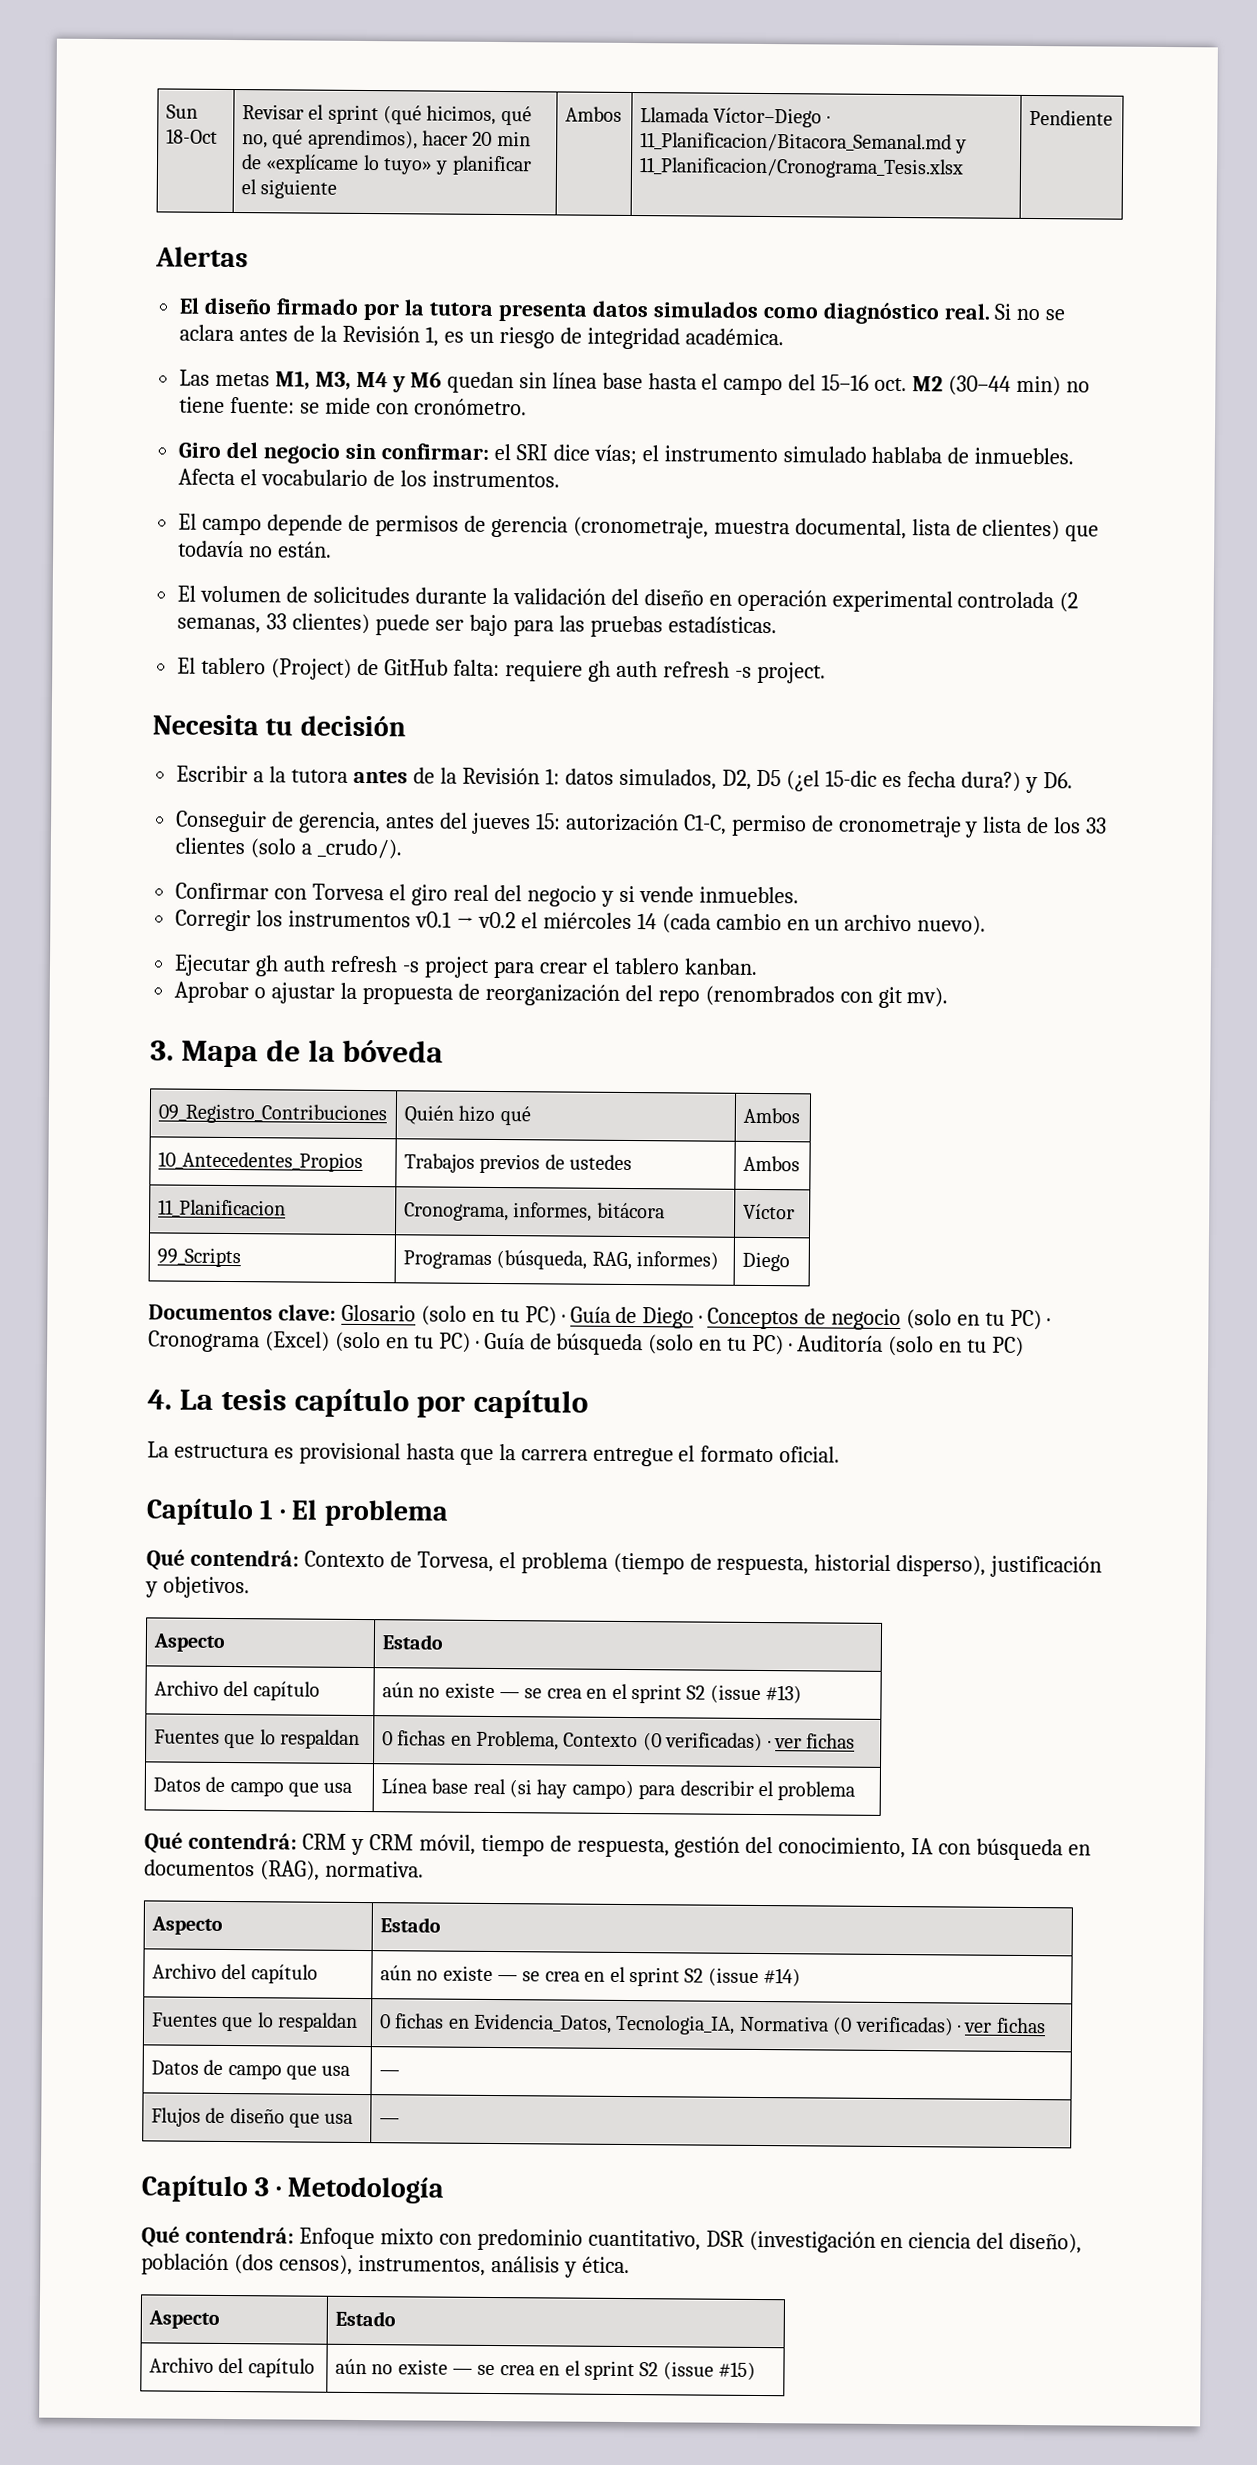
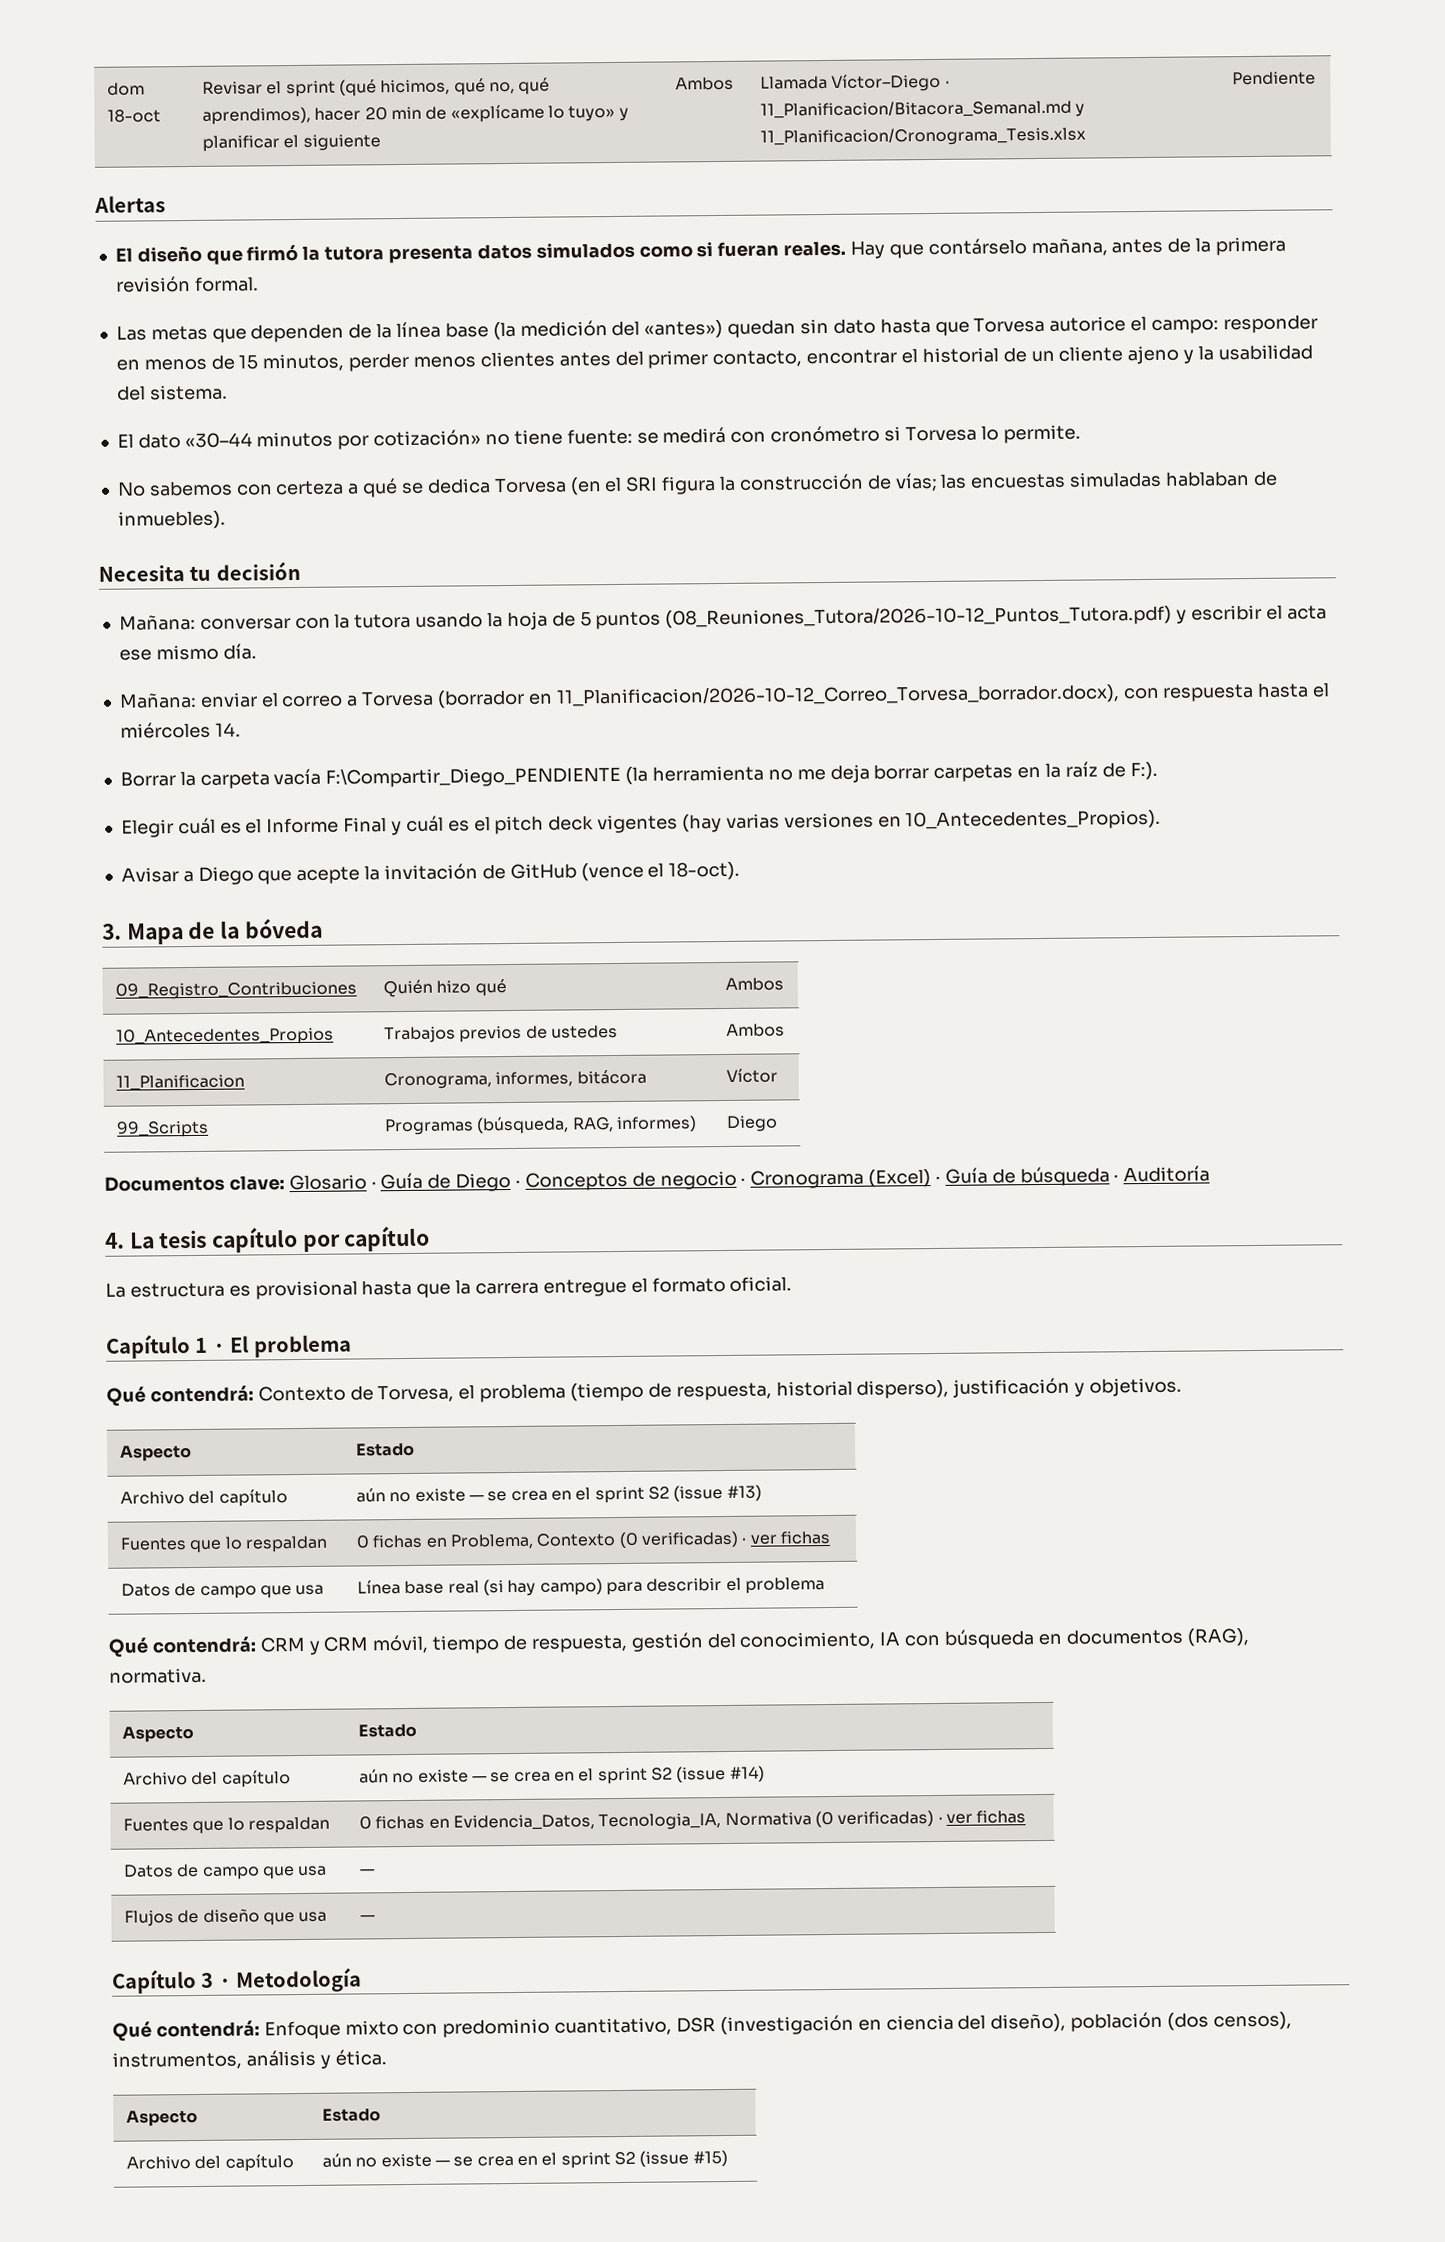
- Sun 18-Oct | Revisar el sprint (qué hicimos, qué no, qué aprendimos), hacer 20 min de «explícame lo tuyo» y planificar el siguiente | Ambos | Llamada Víctor–Diego · 11_Planificacion/Bitacora_Semanal.md y 11_Planificacion/Cronograma_Tesis.xlsx | Pendiente
+ dom 18-oct | Revisar el sprint (qué hicimos, qué no, qué aprendimos), hacer 20 min de «explícame lo tuyo» y planificar el siguiente | Ambos | Llamada Víctor–Diego · 11_Planificacion/Bitacora_Semanal.md y 11_Planificacion/Cronograma_Tesis.xlsx | Pendiente
- El diseño firmado por la tutora presenta datos simulados como diagnóstico real. Si no se aclara antes de la Revisión 1, es un riesgo de integridad académica.
- Las metas M1, M3, M4 y M6 quedan sin línea base hasta el campo del 15–16 oct. M2 (30–44 min) no tiene fuente: se mide con cronómetro.
- Giro del negocio sin confirmar: el SRI dice vías; el instrumento simulado hablaba de inmuebles. Afecta el vocabulario de los instrumentos.
- El campo depende de permisos de gerencia (cronometraje, muestra documental, lista de clientes) que todavía no están.
- El volumen de solicitudes durante la validación del diseño en operación experimental controlada (2 semanas, 33 clientes) puede ser bajo para las pruebas estadísticas.
- El tablero (Project) de GitHub falta: requiere gh auth refresh -s project.
+ El diseño que firmó la tutora presenta datos simulados como si fueran reales. Hay que contárselo mañana, antes de la primera revisión formal.
+ Las metas que dependen de la línea base (la medición del «antes») quedan sin dato hasta que Torvesa autorice el campo: responder en menos de 15 minutos, perder menos clientes antes del primer contacto, encontrar el historial de un cliente ajeno y la usabilidad del sistema.
+ El dato «30–44 minutos por cotización» no tiene fuente: se medirá con cronómetro si Torvesa lo permite.
+ No sabemos con certeza a qué se dedica Torvesa (en el SRI figura la construcción de vías; las encuestas simuladas hablaban de inmuebles).
  Necesita tu decisión
- Escribir a la tutora antes de la Revisión 1: datos simulados, D2, D5 (¿el 15-dic es fecha dura?) y D6.
- Conseguir de gerencia, antes del jueves 15: autorización C1-C, permiso de cronometraje y lista de los 33 clientes (solo a _crudo/).
- Confirmar con Torvesa el giro real del negocio y si vende inmuebles.
- Corregir los instrumentos v0.1 → v0.2 el miércoles 14 (cada cambio en un archivo nuevo).
- Ejecutar gh auth refresh -s project para crear el tablero kanban.
- Aprobar o ajustar la propuesta de reorganización del repo (renombrados con git mv).
+ Mañana: conversar con la tutora usando la hoja de 5 puntos (08_Reuniones_Tutora/2026-10-12_Puntos_Tutora.pdf) y escribir el acta ese mismo día.
+ Mañana: enviar el correo a Torvesa (borrador en 11_Planificacion/2026-10-12_Correo_Torvesa_borrador.docx), con respuesta hasta el miércoles 14.
+ Borrar la carpeta vacía F:\Compartir_Diego_PENDIENTE (la herramienta no me deja borrar carpetas en la raíz de F:).
+ Elegir cuál es el Informe Final y cuál es el pitch deck vigentes (hay varias versiones en 10_Antecedentes_Propios).
+ Avisar a Diego que acepte la invitación de GitHub (vence el 18-oct).
- Documentos clave: Glosario (solo en tu PC) · Guía de Diego · Conceptos de negocio (solo en tu PC) · Cronograma (Excel) (solo en tu PC) · Guía de búsqueda (solo en tu PC) · Auditoría (solo en tu PC)
+ Documentos clave: Glosario · Guía de Diego · Conceptos de negocio · Cronograma (Excel) · Guía de búsqueda · Auditoría

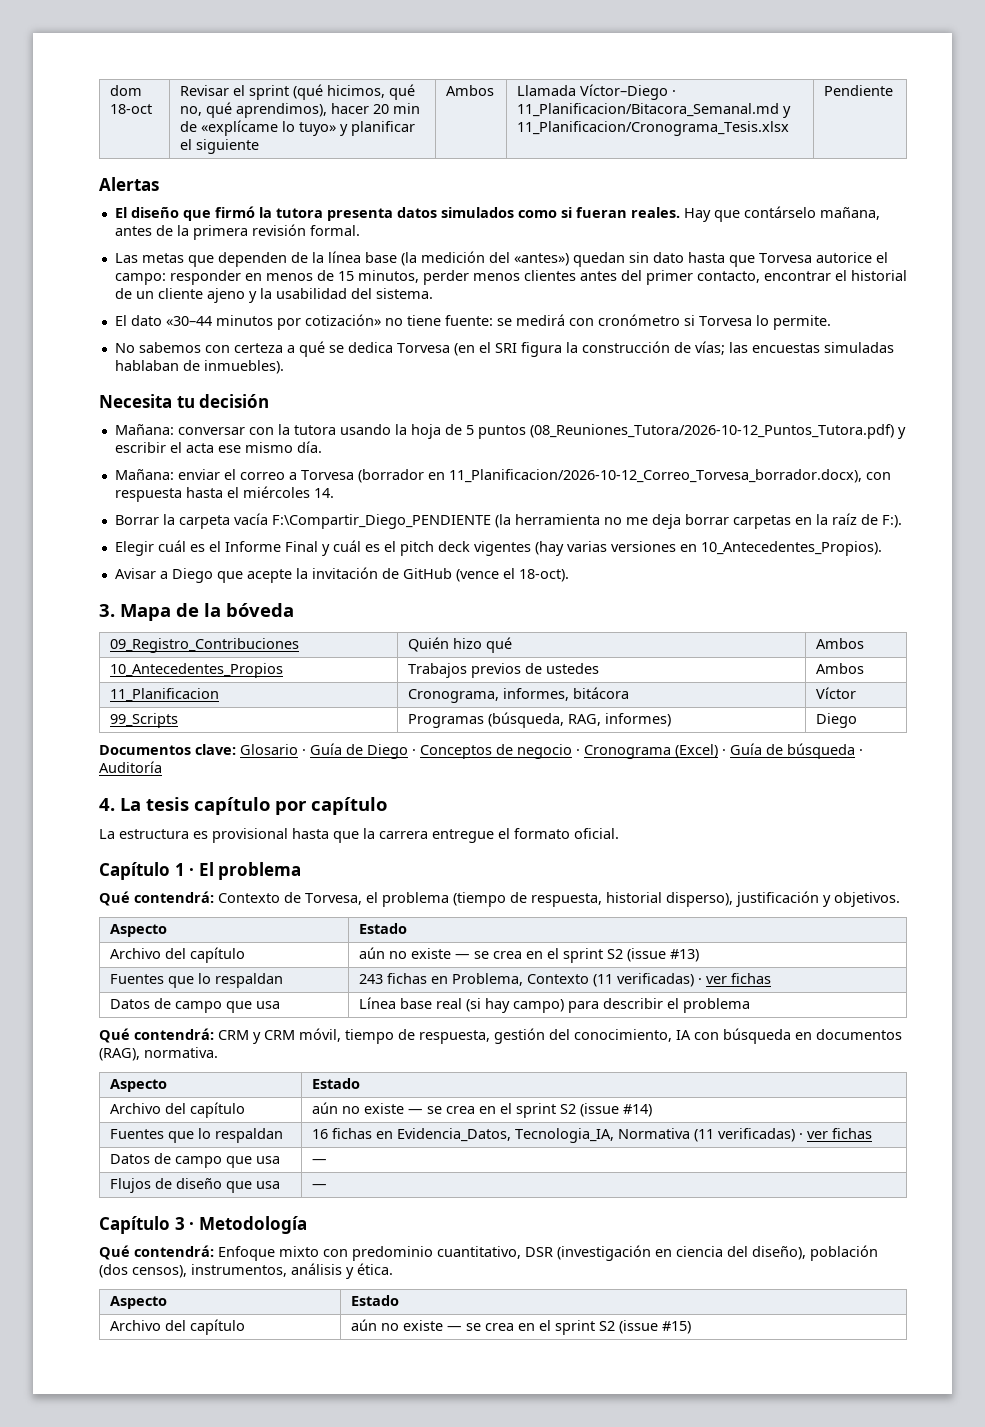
- Fuentes que lo respaldan | 0 fichas en Problema, Contexto (0 verificadas) · ver fichas
+ Fuentes que lo respaldan | 243 fichas en Problema, Contexto (11 verificadas) · ver fichas
- Fuentes que lo respaldan | 0 fichas en Evidencia_Datos, Tecnologia_IA, Normativa (0 verificadas) · ver fichas
+ Fuentes que lo respaldan | 16 fichas en Evidencia_Datos, Tecnologia_IA, Normativa (11 verificadas) · ver fichas

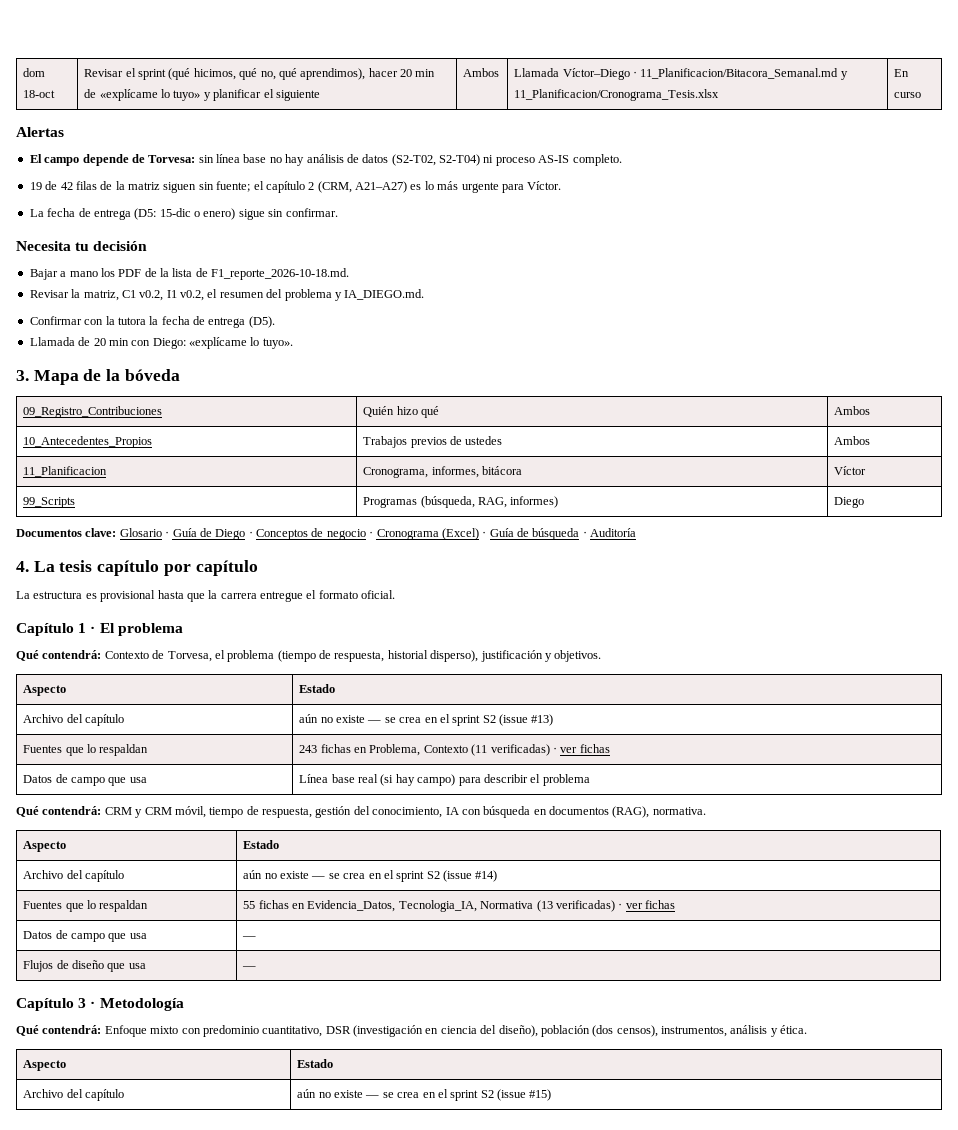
- dom 18-oct | Revisar el sprint (qué hicimos, qué no, qué aprendimos), hacer 20 min de «explícame lo tuyo» y planificar el siguiente | Ambos | Llamada Víctor–Diego · 11_Planificacion/Bitacora_Semanal.md y 11_Planificacion/Cronograma_Tesis.xlsx | Pendiente
+ dom 18-oct | Revisar el sprint (qué hicimos, qué no, qué aprendimos), hacer 20 min de «explícame lo tuyo» y planificar el siguiente | Ambos | Llamada Víctor–Diego · 11_Planificacion/Bitacora_Semanal.md y 11_Planificacion/Cronograma_Tesis.xlsx | En curso
- El diseño que firmó la tutora presenta datos simulados como si fueran reales. Hay que contárselo mañana, antes de la primera revisión formal.
- Las metas que dependen de la línea base (la medición del «antes») quedan sin dato hasta que Torvesa autorice el campo: responder en menos de 15 minutos, perder menos clientes antes del primer contacto, encontrar el historial de un cliente ajeno y la usabilidad del sistema.
- El dato «30–44 minutos por cotización» no tiene fuente: se medirá con cronómetro si Torvesa lo permite.
- No sabemos con certeza a qué se dedica Torvesa (en el SRI figura la construcción de vías; las encuestas simuladas hablaban de inmuebles).
+ El campo depende de Torvesa: sin línea base no hay análisis de datos (S2-T02, S2-T04) ni proceso AS-IS completo.
+ 19 de 42 filas de la matriz siguen sin fuente; el capítulo 2 (CRM, A21–A27) es lo más urgente para Víctor.
+ La fecha de entrega (D5: 15-dic o enero) sigue sin confirmar.
  Necesita tu decisión
- Mañana: conversar con la tutora usando la hoja de 5 puntos (08_Reuniones_Tutora/2026-10-12_Puntos_Tutora.pdf) y escribir el acta ese mismo día.
- Mañana: enviar el correo a Torvesa (borrador en 11_Planificacion/2026-10-12_Correo_Torvesa_borrador.docx), con respuesta hasta el miércoles 14.
- Borrar la carpeta vacía F:\Compartir_Diego_PENDIENTE (la herramienta no me deja borrar carpetas en la raíz de F:).
- Elegir cuál es el Informe Final y cuál es el pitch deck vigentes (hay varias versiones en 10_Antecedentes_Propios).
- Avisar a Diego que acepte la invitación de GitHub (vence el 18-oct).
+ Bajar a mano los PDF de la lista de F1_reporte_2026-10-18.md.
+ Revisar la matriz, C1 v0.2, I1 v0.2, el resumen del problema y IA_DIEGO.md.
+ Confirmar con la tutora la fecha de entrega (D5).
+ Llamada de 20 min con Diego: «explícame lo tuyo».
- Fuentes que lo respaldan | 16 fichas en Evidencia_Datos, Tecnologia_IA, Normativa (11 verificadas) · ver fichas
+ Fuentes que lo respaldan | 55 fichas en Evidencia_Datos, Tecnologia_IA, Normativa (13 verificadas) · ver fichas

